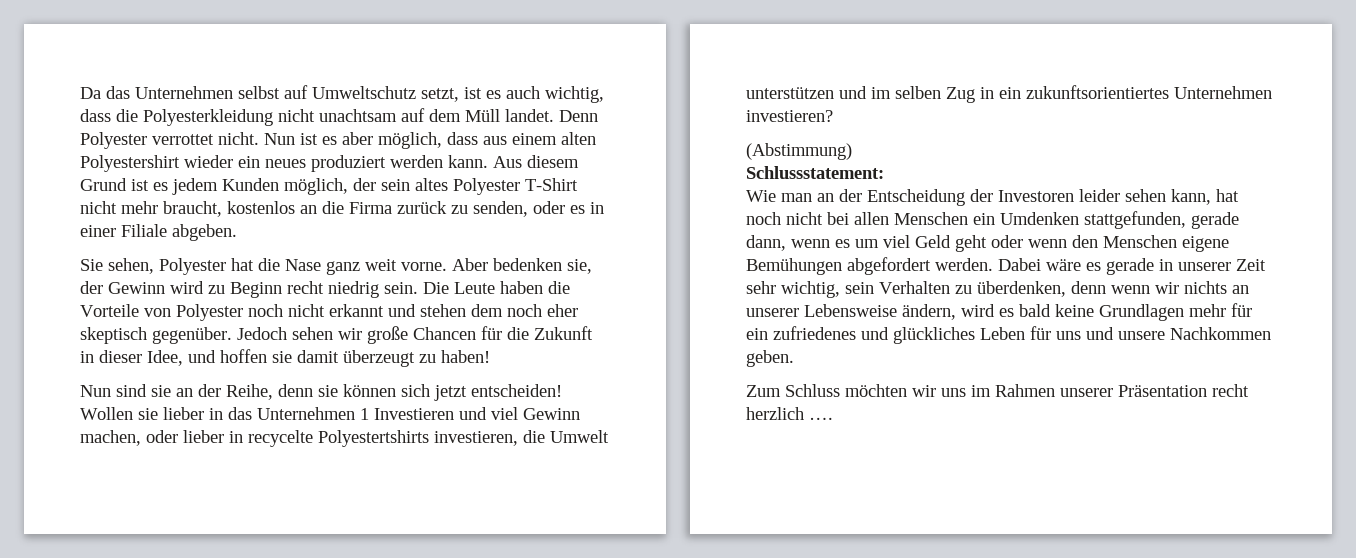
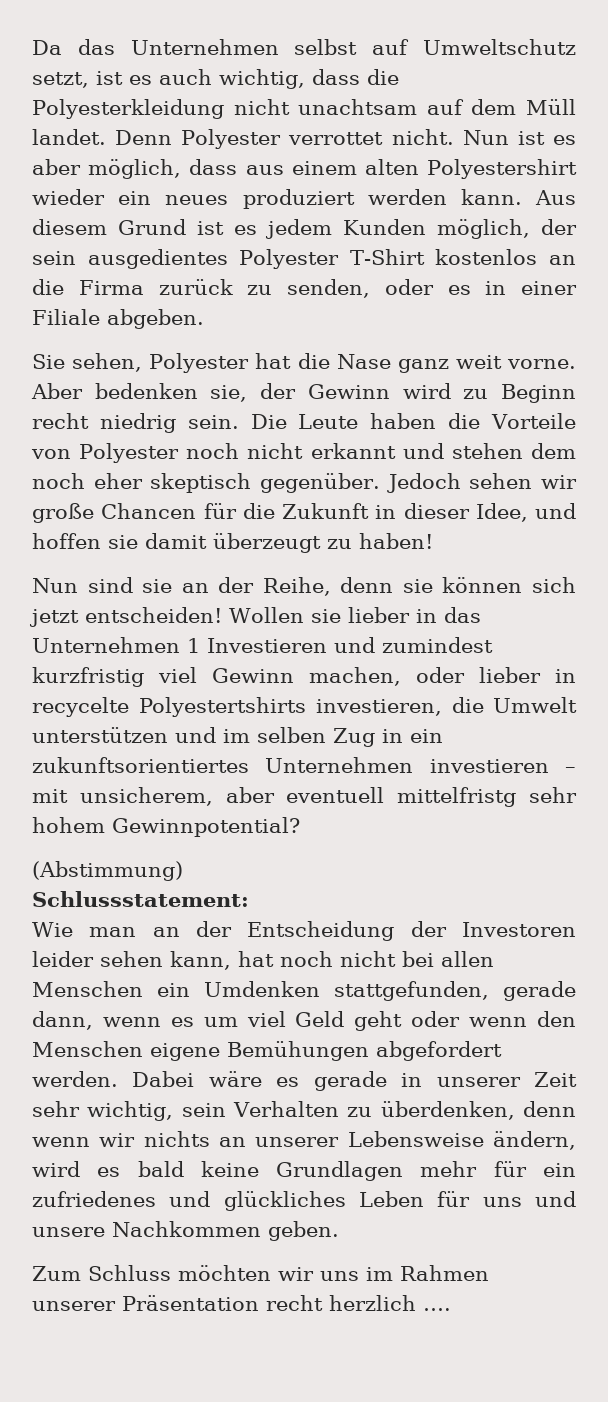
- Aus diesem Grund ist es jedem Kunden möglich, der sein altes Polyester T-Shirt nicht mehr braucht, kostenlos an die Firma zurück zu senden, oder es in einer Filiale abgeben.
+ Aus diesem Grund ist es jedem Kunden möglich, der sein ausgedientes Polyester T-Shirt kostenlos an die Firma zurück zu senden, oder es in einer Filiale abgeben.
- Wollen sie lieber in das Unternehmen 1 Investieren und viel Gewinn machen, oder lieber in recycelte Polyestertshirts investieren, die Umwelt unterstützen und im selben Zug in ein zukunftsorientiertes Unternehmen investieren?
+ Wollen sie lieber in das Unternehmen 1 Investieren und zumindest kurzfristig viel Gewinn machen, oder lieber in recycelte Polyestertshirts investieren, die Umwelt unterstützen und im selben Zug in ein zukunftsorientiertes Unternehmen investieren – mit unsicherem, aber eventuell mittelfristg sehr hohem Gewinnpotential?

